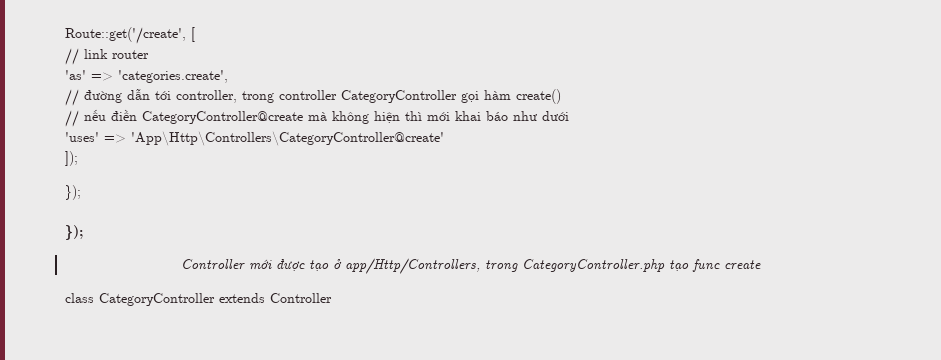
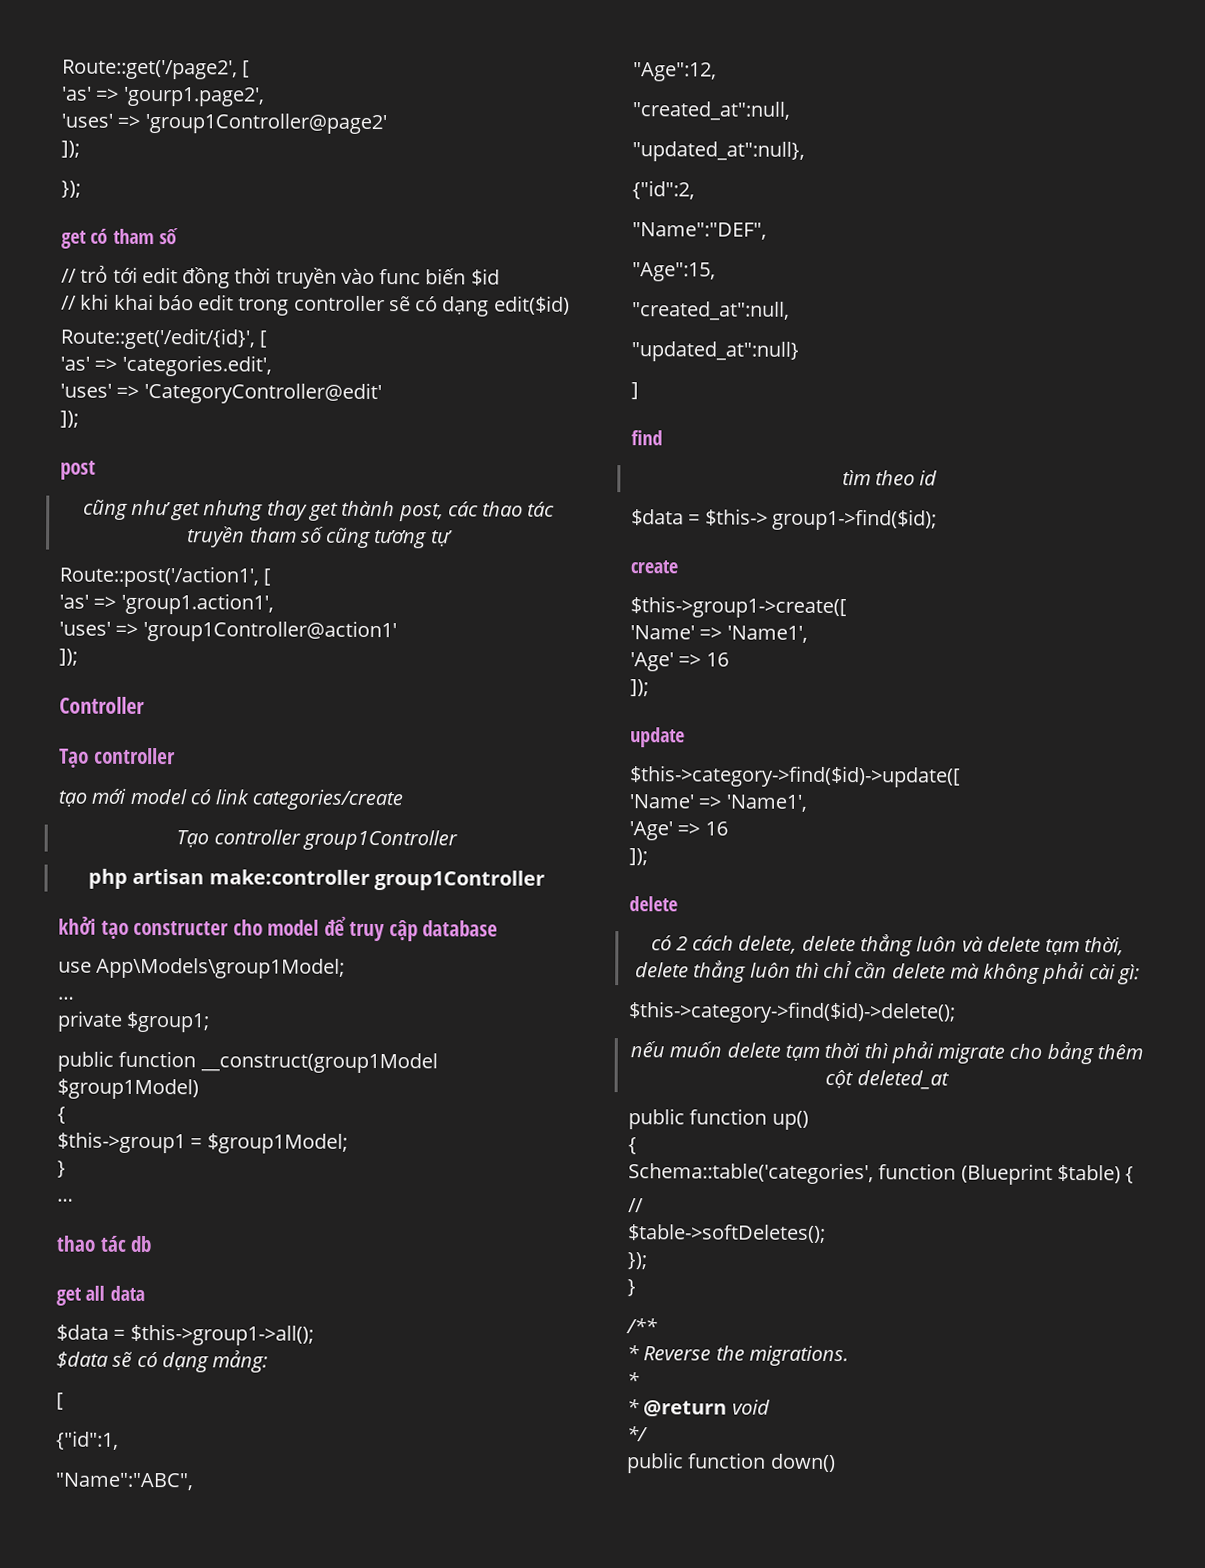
- Route::get('/create', [
- // link router
- 'as' => 'categories.create',
- // đường dẫn tới controller, trong controller CategoryController gọi hàm create()
- // nếu điền CategoryController@create mà không hiện thì mới khai báo như dưới
- 'uses' => 'App\Http\Controllers\CategoryController@create'
+ Route::get('/page2', [
+ 'as' => 'gourp1.page2',
+ 'uses' => 'group1Controller@page2'
  ]);
  });
+ get có tham số
+ // trỏ tới edit đồng thời truyền vào func biến $id
+ // khi khai báo edit trong controller sẽ có dạng edit($id)
+ Route::get('/edit/{id}', [
+ 'as' => 'categories.edit',
+ 'uses' => 'CategoryController@edit'
+ ]);
+ post
+ cũng như get nhưng thay get thành post, các thao tác truyền tham số cũng tương tự
+ Route::post('/action1', [
+ 'as' => 'group1.action1',
+ 'uses' => 'group1Controller@action1'
+ ]);
+ Controller
+ Tạo controller
+ tạo mới model có link categories/create
+ Tạo controller group1Controller
+ php artisan make:controller group1Controller
+ khởi tạo constructer cho model để truy cập database
+ use App\Models\group1Model;
+ …
+ private $group1;
+ public function __construct(group1Model $group1Model)
+ {
+ $this->group1 = $group1Model;
+ }
+ …
+ thao tác db
+ get all data
+ $data = $this->group1->all();
+ $data sẽ có dạng mảng:
+ [
+ {"id":1,
+ "Name":"ABC",
+ "Age":12,
+ "created_at":null,
+ "updated_at":null},
+ {"id":2,
+ "Name":"DEF",
+ "Age":15,
+ "created_at":null,
+ "updated_at":null}
+ ]
+ find
+ tìm theo id
+ $data = $this-> group1->find($id);
+ create
+ $this->group1->create([
+ 'Name' => 'Name1',
+ 'Age' => 16
+ ]);
+ update
+ $this->category->find($id)->update([
+ 'Name' => 'Name1',
+ 'Age' => 16
+ ]);
+ delete
+ có 2 cách delete, delete thẳng luôn và delete tạm thời, delete thẳng luôn thì chỉ cần delete mà không phải cài gì:
+ $this->category->find($id)->delete();
+ nếu muốn delete tạm thời thì phải migrate cho bảng thêm cột deleted_at
+ public function up()
+ {
+ Schema::table('categories', function (Blueprint $table) {
+ //
+ $table->softDeletes();
  });
- Controller mới được tạo ở app/Http/Controllers, trong CategoryController.php tạo func create
- class CategoryController extends Controller
+ }
+ /**
+ * Reverse the migrations.
+ *
+ * @return void
+ */
+ public function down()

